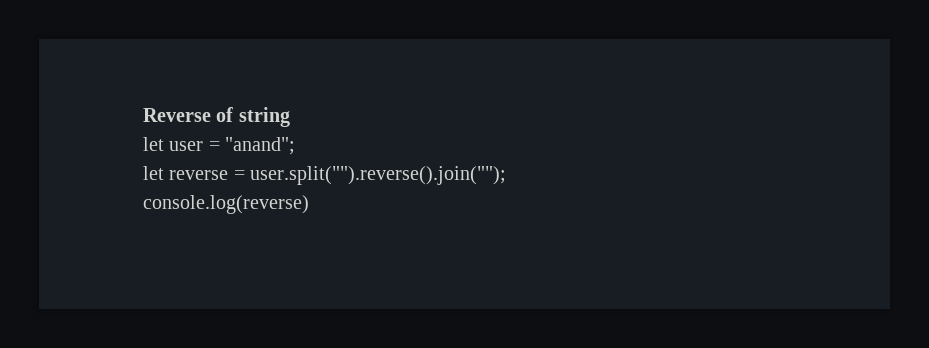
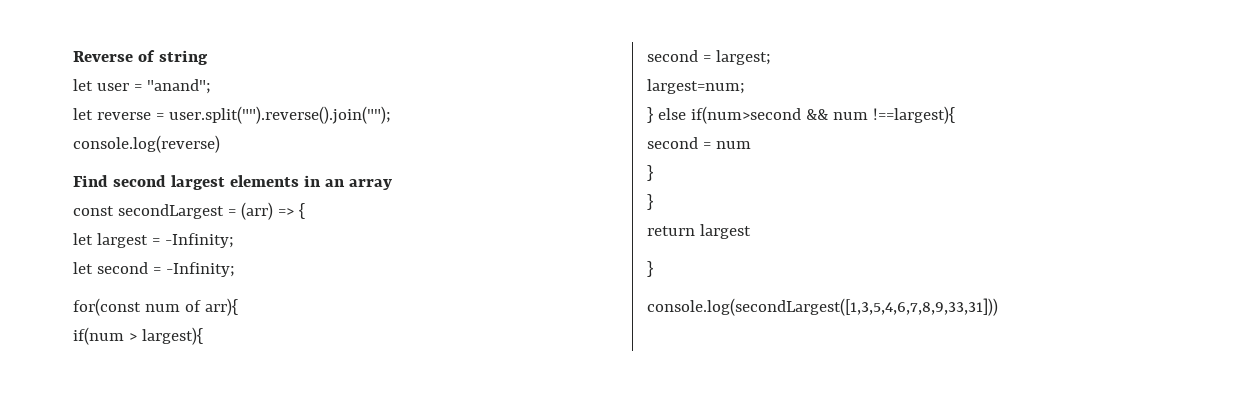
+ Find second largest elements in an array
+ const secondLargest = (arr) => {
+ let largest = -Infinity;
+ let second = -Infinity;
+ for(const num of arr){
+ if(num > largest){
+ second = largest;
+ largest=num;
+ } else if(num>second && num !==largest){
+ second = num
+ }
+ }
+ return largest
+ }
+ console.log(secondLargest([1,3,5,4,6,7,8,9,33,31]))

